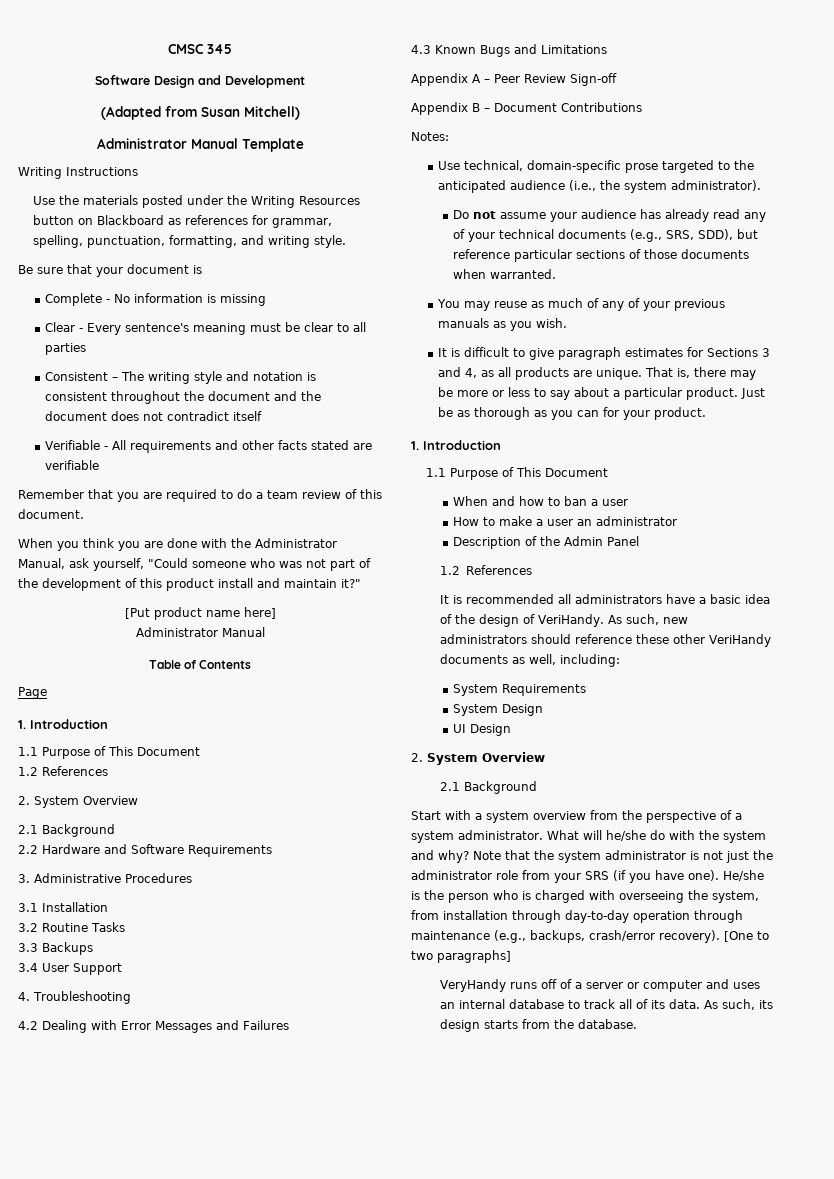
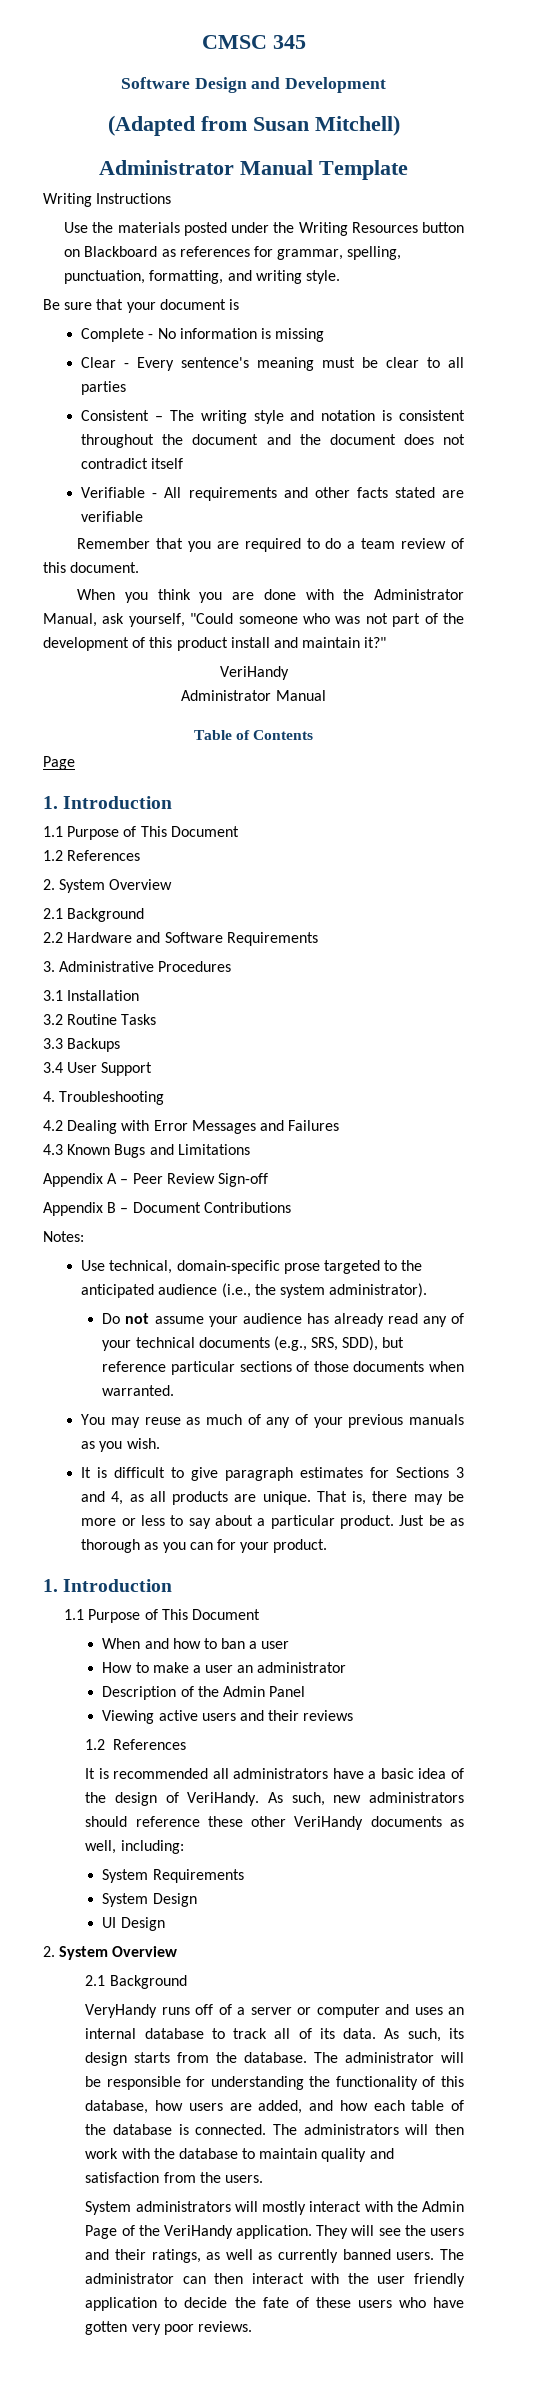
  When you think you are done with the Administrator Manual, ask yourself, "Could someone who was not part of the development of this product install and maintain it?"
- [Put product name here]
+ VeriHandy
+ Viewing active users and their reviews
- Start with a system overview from the perspective of a system administrator. What will he/she do with the system and why? Note that the system administrator is not just the administrator role from your SRS (if you have one). He/she is the person who is charged with overseeing the system, from installation through day-to-day operation through maintenance (e.g., backups, crash/error recovery). [One to two paragraphs]
+ The administrator will be responsible for understanding the functionality of this database, how users are added, and how each table of the database is connected. The administrators will then work with the database to maintain quality and satisfaction from the users.
+ System administrators will mostly interact with the Admin Page of the VeriHandy application. They will see the users and their ratings, as well as currently banned users. The administrator can then interact with the user friendly application to decide the fate of these users who have gotten very poor reviews.

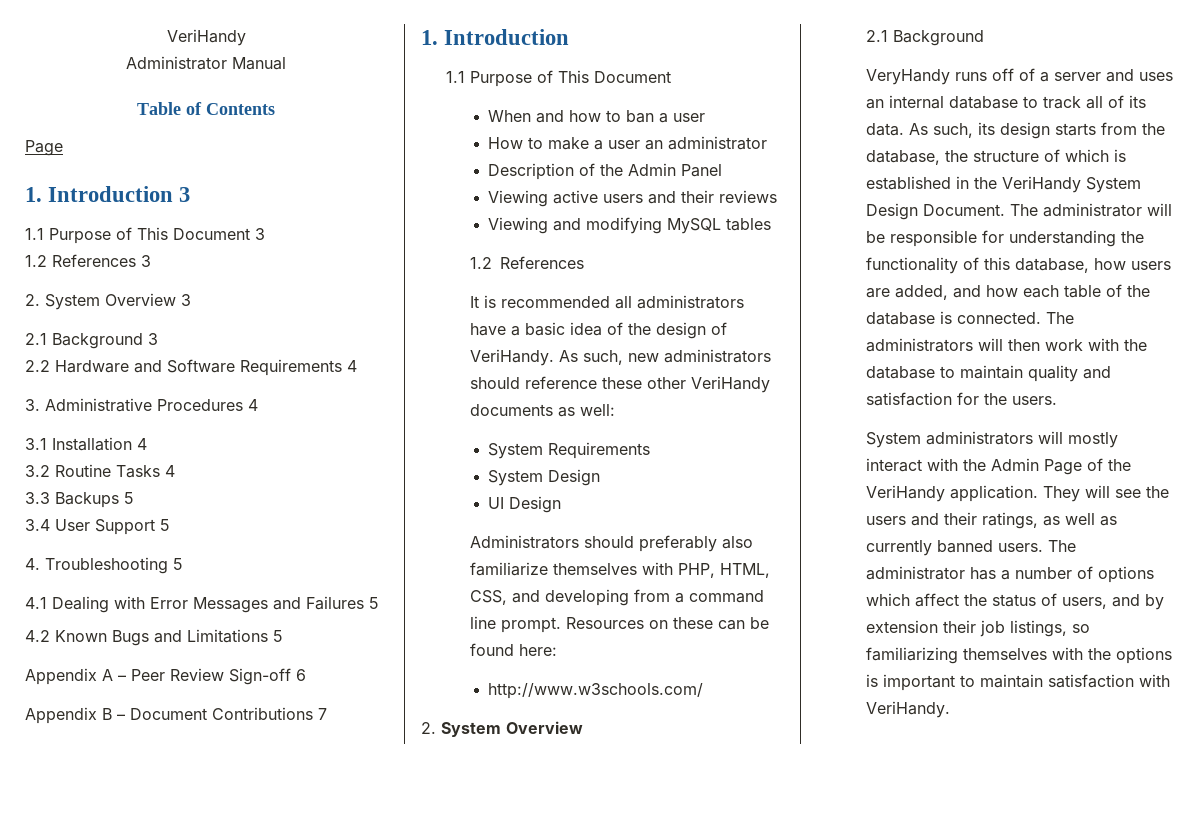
- CMSC 345
- Software Design and Development
- (Adapted from Susan Mitchell)
- Administrator Manual Template
- Writing Instructions
- Use the materials posted under the Writing Resources button on Blackboard as references for grammar, spelling, punctuation, formatting, and writing style.
- Be sure that your document is
- Complete - No information is missing
- Clear - Every sentence's meaning must be clear to all parties
- Consistent – The writing style and notation is consistent throughout the document and the document does not contradict itself
- Verifiable - All requirements and other facts stated are verifiable
- Remember that you are required to do a team review of this document.
- When you think you are done with the Administrator Manual, ask yourself, "Could someone who was not part of the development of this product install and maintain it?"
  Table of Contents
  Page
- 1. Introduction
- 1.1 Purpose of This Document
- 1.2 References
- 2. System Overview
- 2.1 Background
+ 1. Introduction 3
+ 1.1 Purpose of This Document 3
+ 1.2 References 3
+ 2. System Overview 3
+ 2.1 Background 3
- 2.2 Hardware and Software Requirements
+ 2.2 Hardware and Software Requirements 4
- 3. Administrative Procedures
+ 3. Administrative Procedures 4
- 3.1 Installation
+ 3.1 Installation 4
- 3.2 Routine Tasks
+ 3.2 Routine Tasks 4
- 3.3 Backups
+ 3.3 Backups 5
- 3.4 User Support
+ 3.4 User Support 5
- 4. Troubleshooting
- 4.2 Dealing with Error Messages and Failures
- 4.3 Known Bugs and Limitations
+ 4. Troubleshooting 5
+ 4.1 Dealing with Error Messages and Failures 5
+ 4.2 Known Bugs and Limitations 5
- Appendix A – Peer Review Sign-off
+ Appendix A – Peer Review Sign-off 6
- Appendix B – Document Contributions
- Notes:
- Use technical, domain-specific prose targeted to the anticipated audience (i.e., the system administrator).
- Do not assume your audience has already read any of your technical documents (e.g., SRS, SDD), but reference particular sections of those documents when warranted.
- You may reuse as much of any of your previous manuals as you wish.
- It is difficult to give paragraph estimates for Sections 3 and 4, as all products are unique. That is, there may be more or less to say about a particular product. Just be as thorough as you can for your product.
+ Appendix B – Document Contributions 7
+ Viewing and modifying MySQL tables
- As such, new administrators should reference these other VeriHandy documents as well, including:
+ As such, new administrators should reference these other VeriHandy documents as well:
+ Administrators should preferably also familiarize themselves with PHP, HTML, CSS, and developing from a command line prompt. Resources on these can be found here:
+ http://www.w3schools.com/
- VeryHandy runs off of a server or computer and uses an internal database to track all of its data.
+ VeryHandy runs off of a server and uses an internal database to track all of its data.
- As such, its design starts from the database.
+ As such, its design starts from the database, the structure of which is established in the VeriHandy System Design Document.
- The administrators will then work with the database to maintain quality and satisfaction from the users.
+ The administrators will then work with the database to maintain quality and satisfaction for the users.
- The administrator can then interact with the user friendly application to decide the fate of these users who have gotten very poor reviews.
+ The administrator has a number of options which affect the status of users, and by extension their job listings, so familiarizing themselves with the options is important to maintain satisfaction with VeriHandy.

